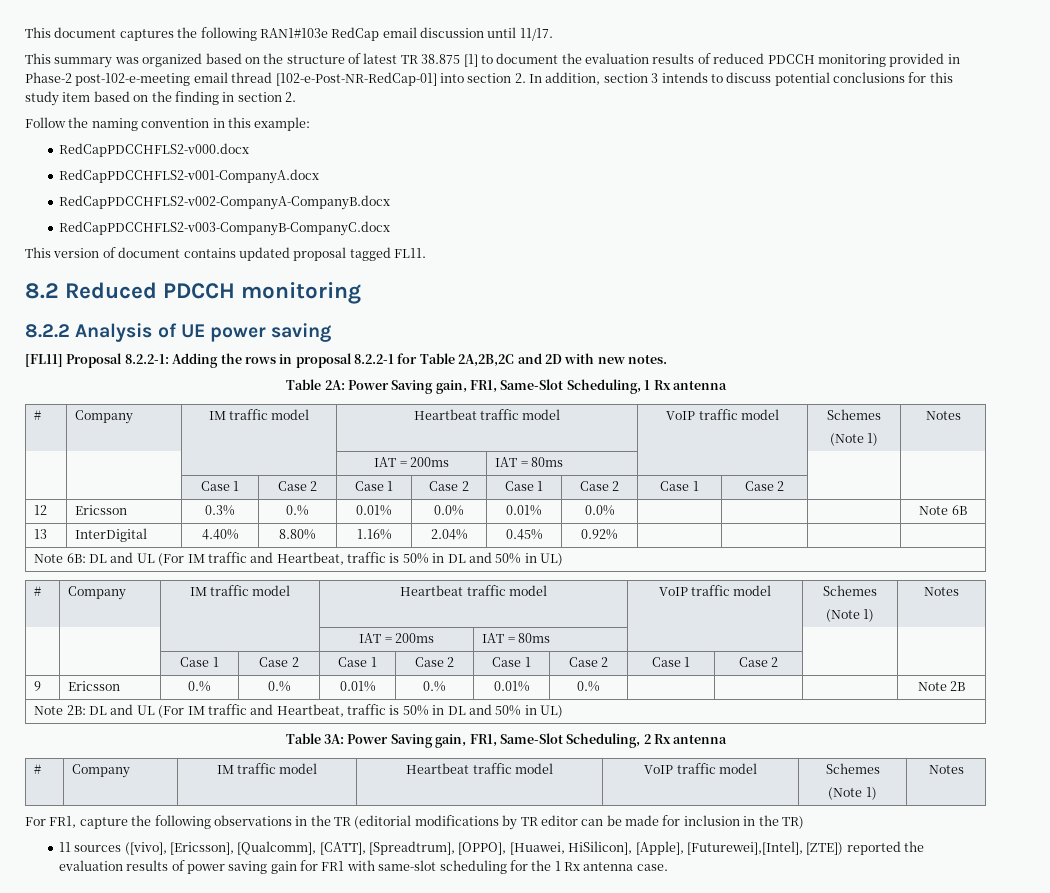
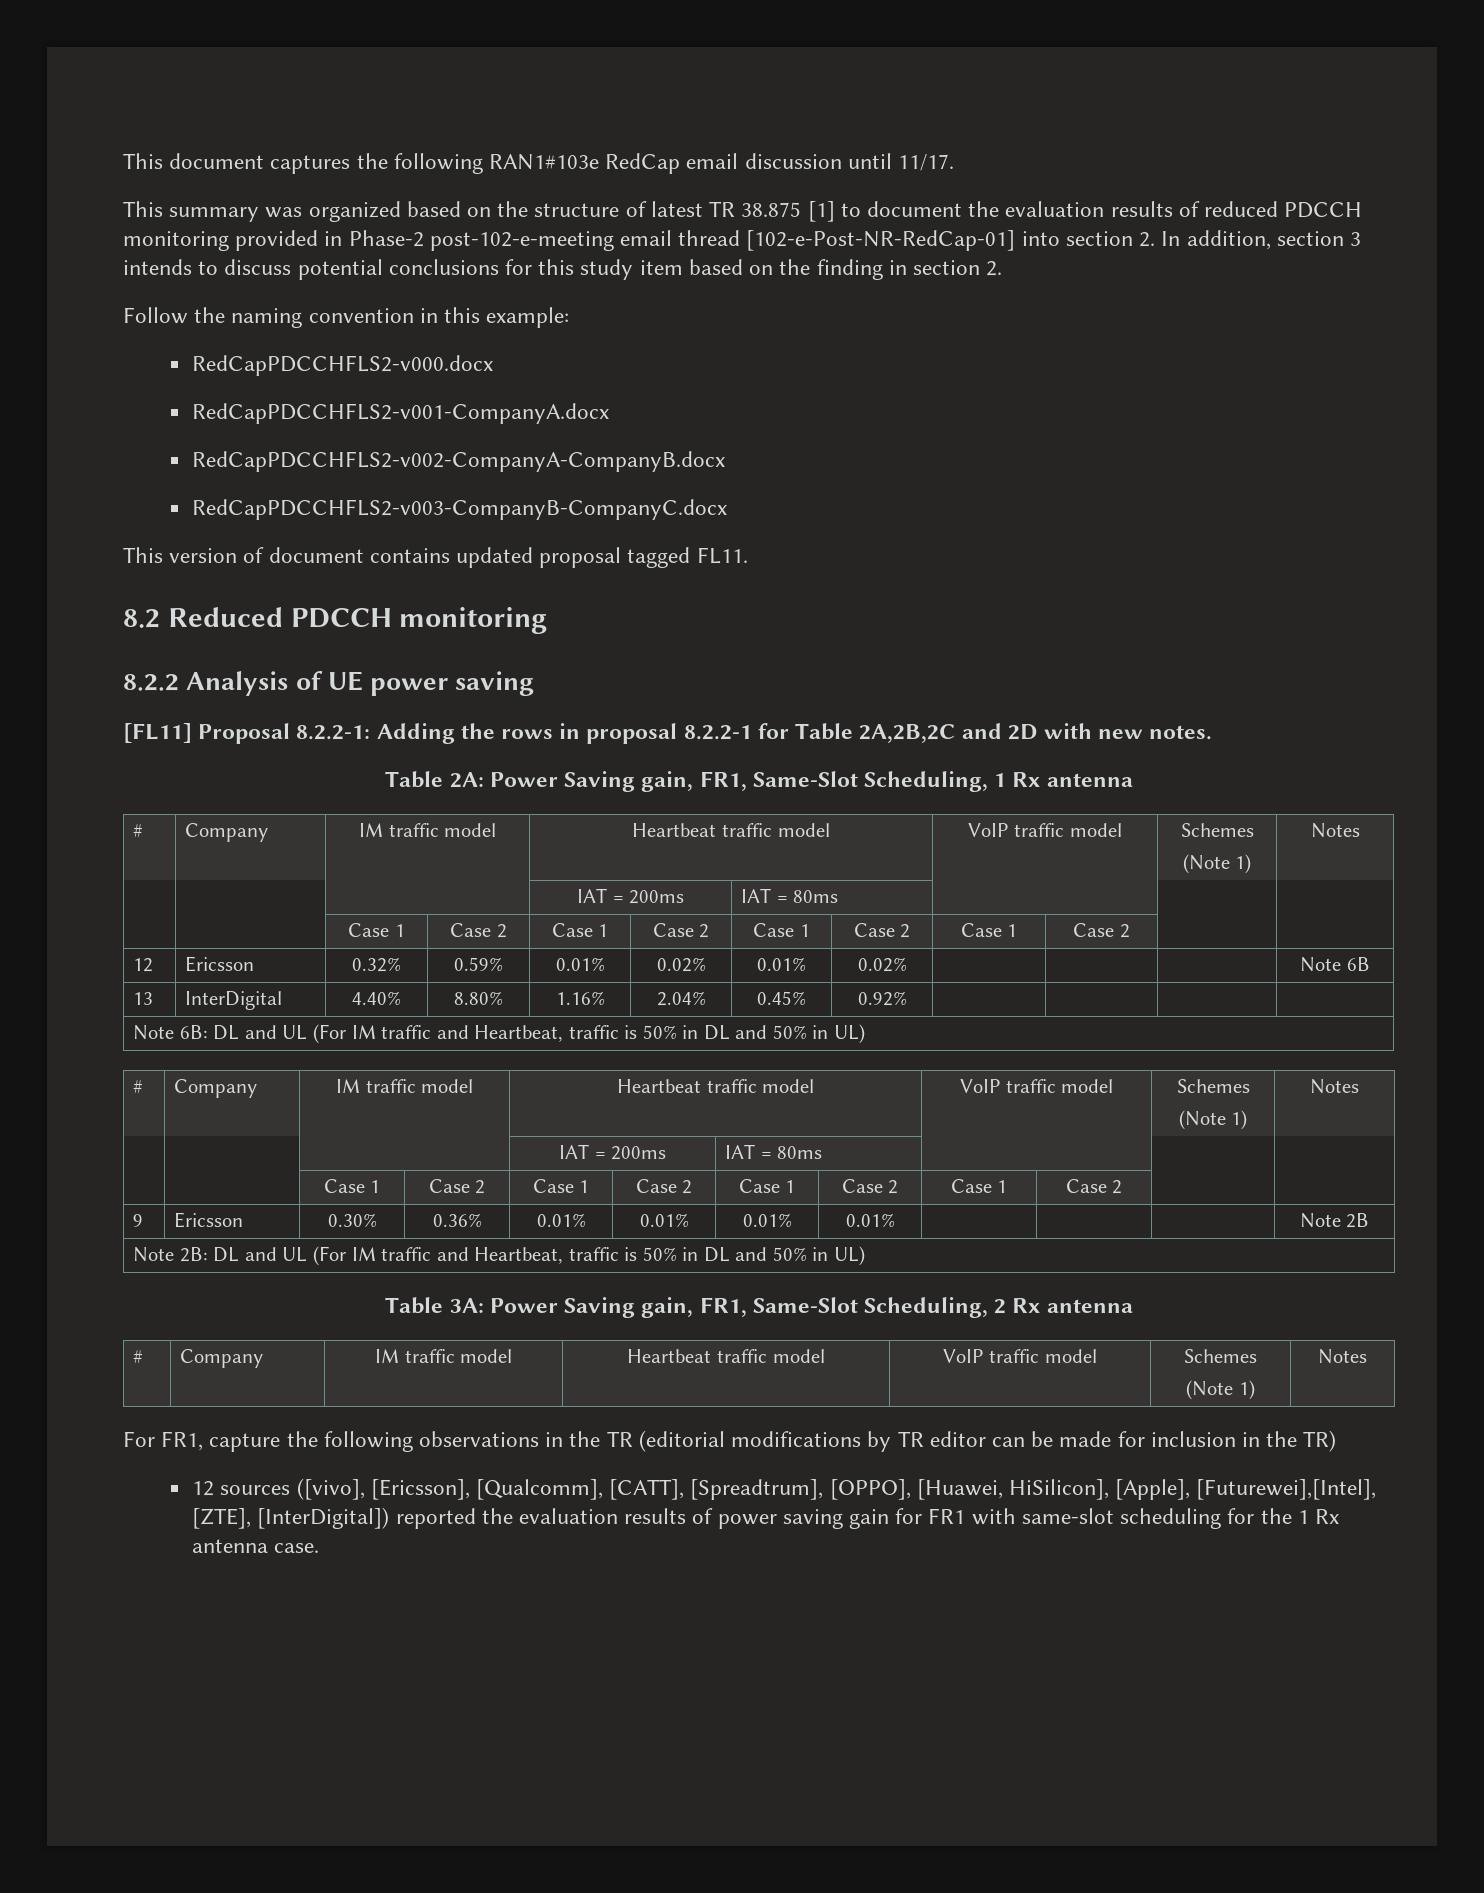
- 12 | Ericsson | 0.3% | 0.% | 0.01% | 0.0% | 0.01% | 0.0% | | | | Note 6B
+ 12 | Ericsson | 0.32% | 0.59% | 0.01% | 0.02% | 0.01% | 0.02% | | | | Note 6B
- 9 | Ericsson | 0.% | 0.% | 0.01% | 0.% | 0.01% | 0.% | | | | Note 2B
+ 9 | Ericsson | 0.30% | 0.36% | 0.01% | 0.01% | 0.01% | 0.01% | | | | Note 2B
- 11 sources ([vivo], [Ericsson], [Qualcomm], [CATT], [Spreadtrum], [OPPO], [Huawei, HiSilicon], [Apple], [Futurewei],[Intel], [ZTE]) reported the evaluation results of power saving gain for FR1 with same-slot scheduling for the 1 Rx antenna case.
+ 12 sources ([vivo], [Ericsson], [Qualcomm], [CATT], [Spreadtrum], [OPPO], [Huawei, HiSilicon], [Apple], [Futurewei],[Intel], [ZTE], [InterDigital]) reported the evaluation results of power saving gain for FR1 with same-slot scheduling for the 1 Rx antenna case.

